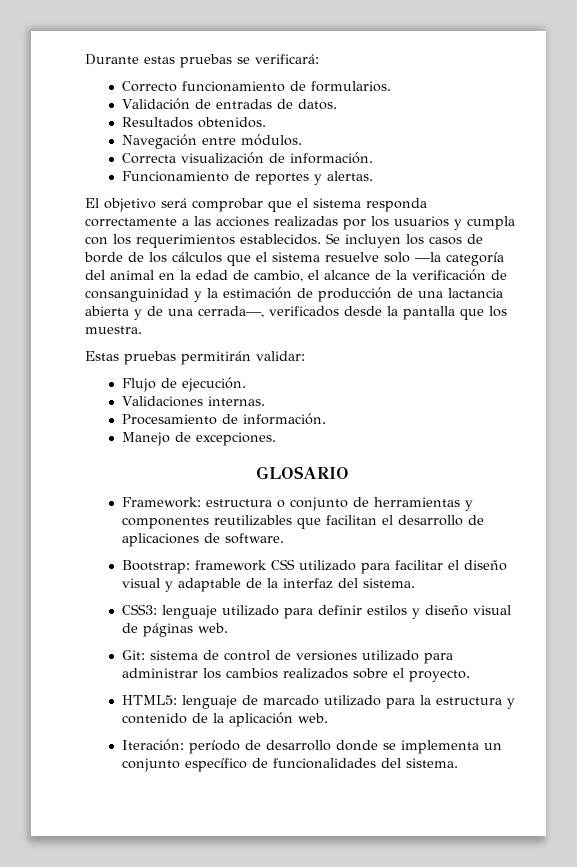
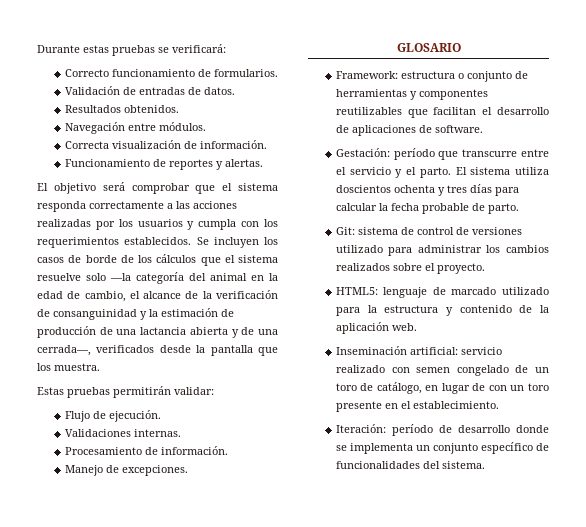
- Bootstrap: framework CSS utilizado para facilitar el diseño visual y adaptable de la interfaz del sistema.
- CSS3: lenguaje utilizado para definir estilos y diseño visual de páginas web.
+ Gestación: período que transcurre entre el servicio y el parto. El sistema utiliza doscientos ochenta y tres días para calcular la fecha probable de parto.
+ Inseminación artificial: servicio realizado con semen congelado de un toro de catálogo, en lugar de con un toro presente en el establecimiento.

